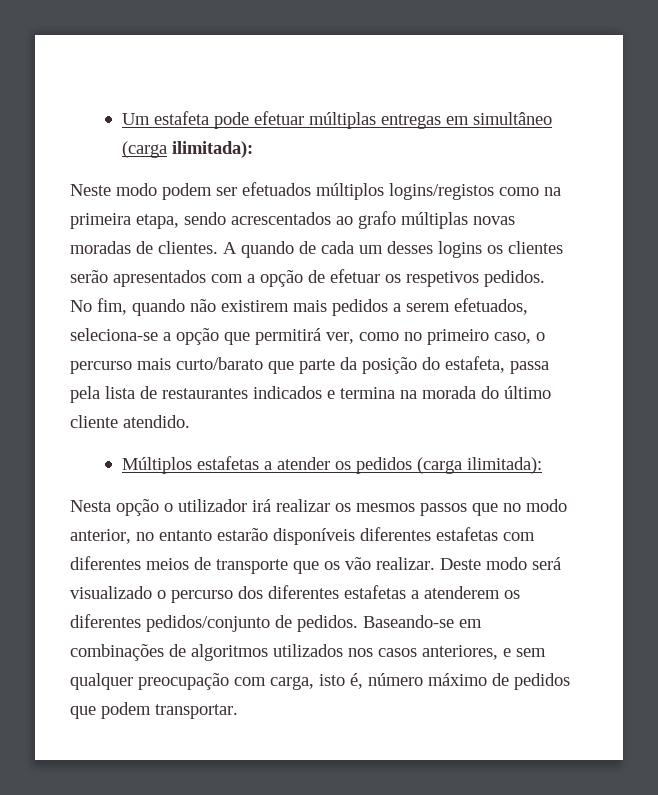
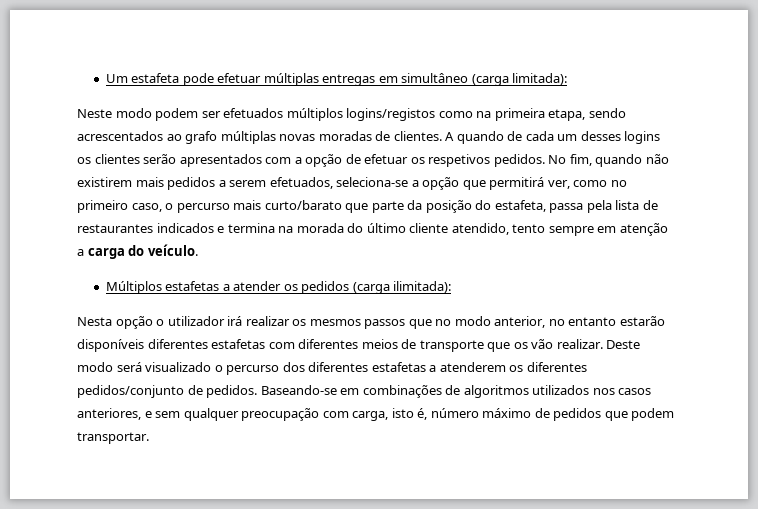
- Um estafeta pode efetuar múltiplas entregas em simultâneo (carga ilimitada):
+ Um estafeta pode efetuar múltiplas entregas em simultâneo (carga limitada):
- No fim, quando não existirem mais pedidos a serem efetuados, seleciona-se a opção que permitirá ver, como no primeiro caso, o percurso mais curto/barato que parte da posição do estafeta, passa pela lista de restaurantes indicados e termina na morada do último cliente atendido.
+ No fim, quando não existirem mais pedidos a serem efetuados, seleciona-se a opção que permitirá ver, como no primeiro caso, o percurso mais curto/barato que parte da posição do estafeta, passa pela lista de restaurantes indicados e termina na morada do último cliente atendido, tento sempre em atenção a carga do veículo.

